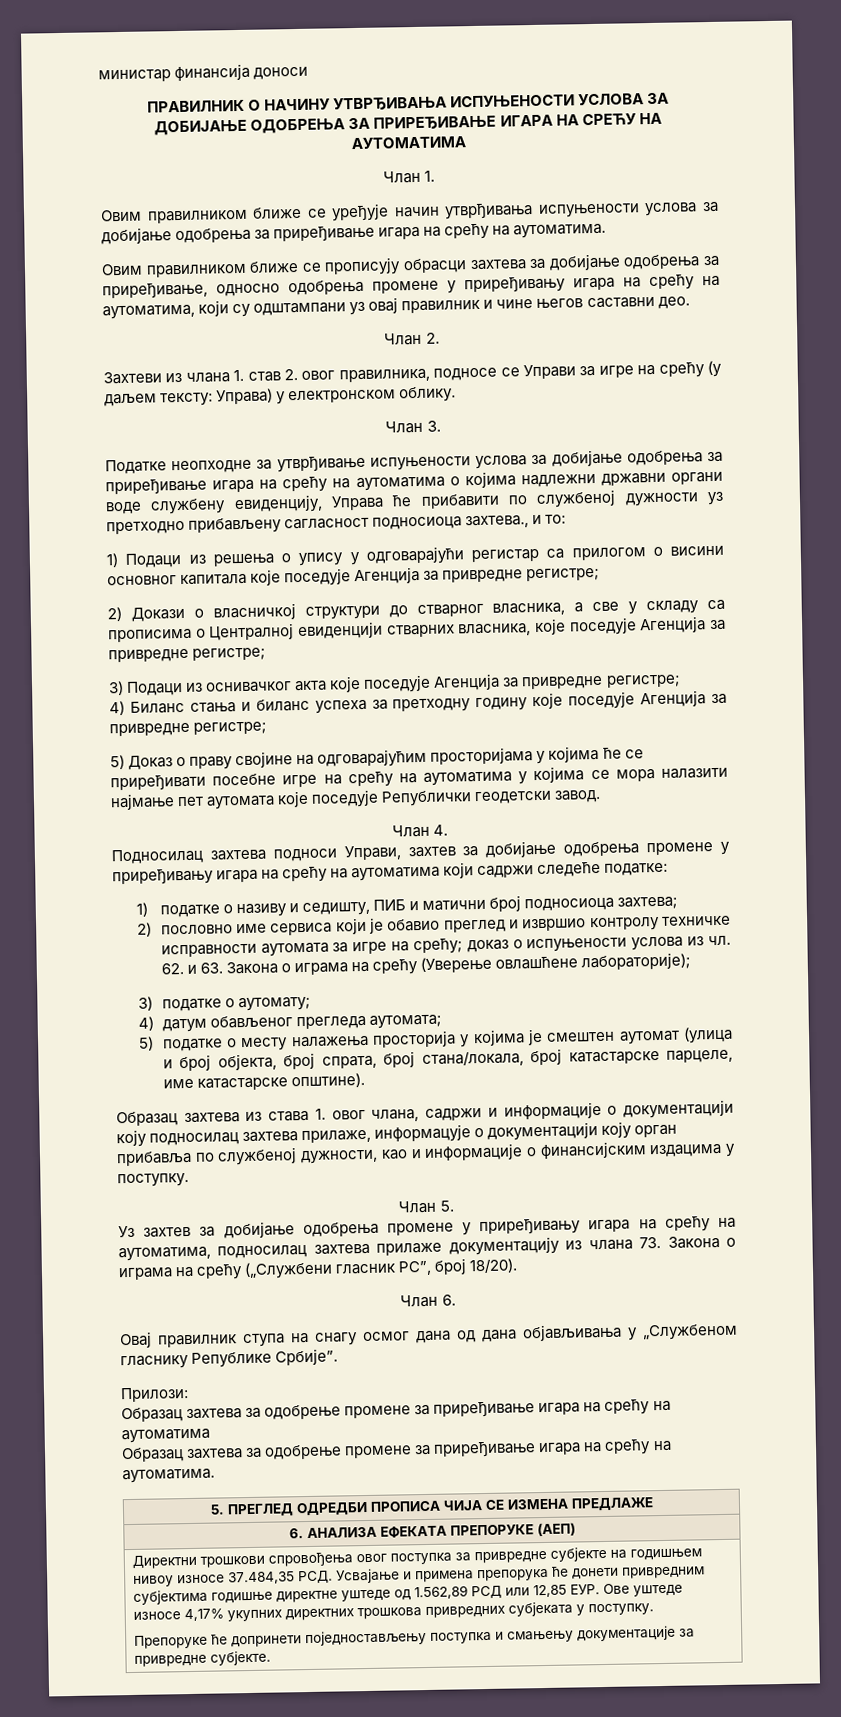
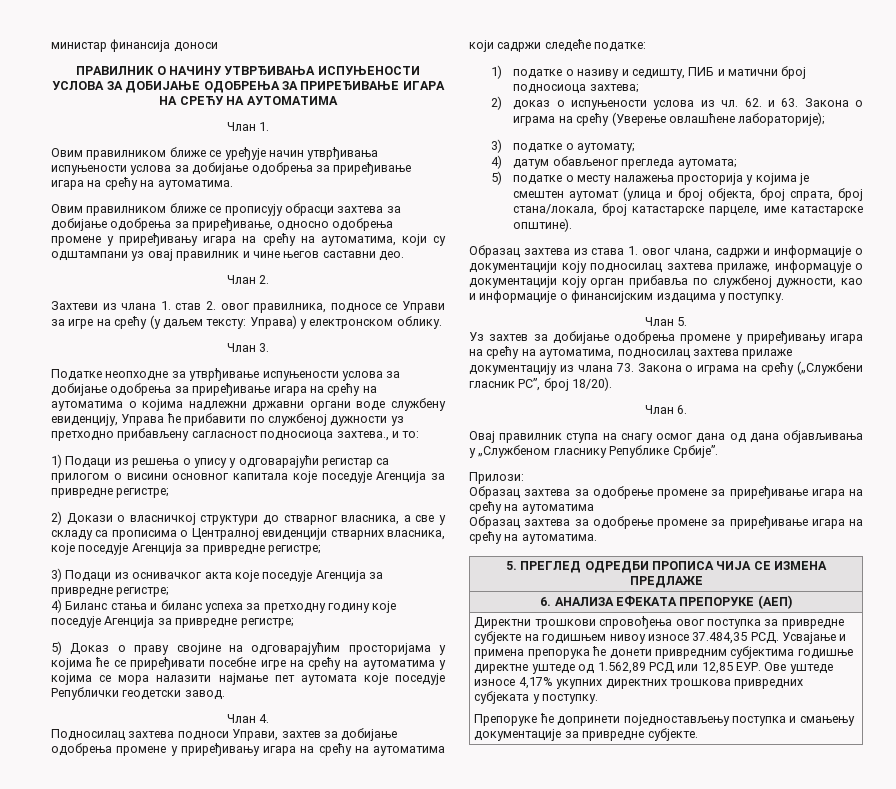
- 2) пословно име сервиса који је обавио преглед и извршио контролу техничке исправности аутомата за игре на срећу; доказ о испуњености услова из чл.
+ 2) доказ о испуњености услова из чл.

